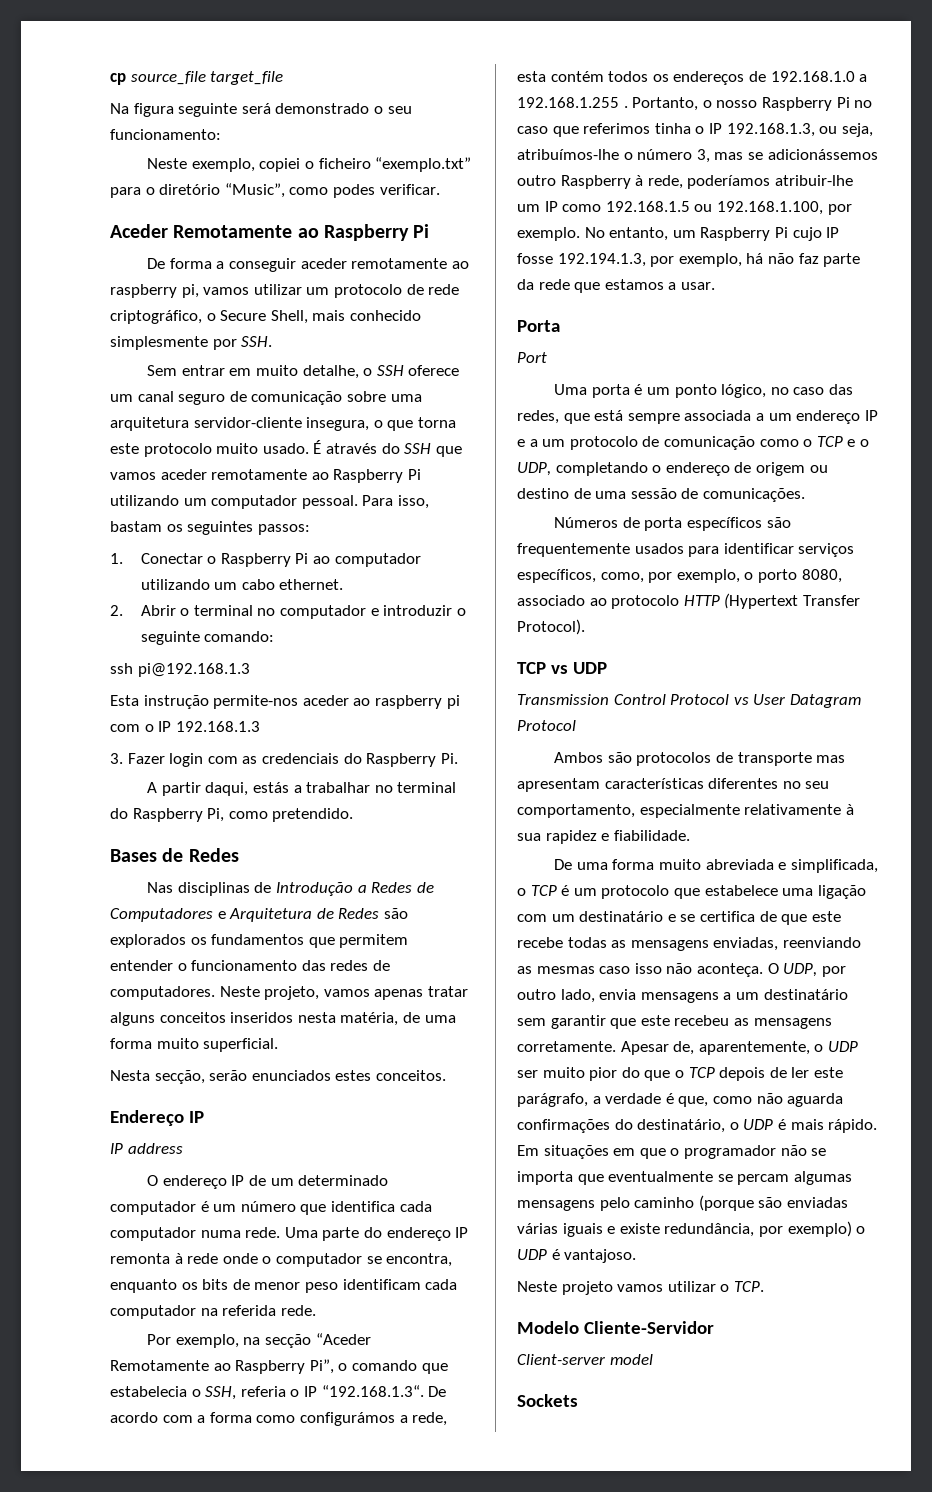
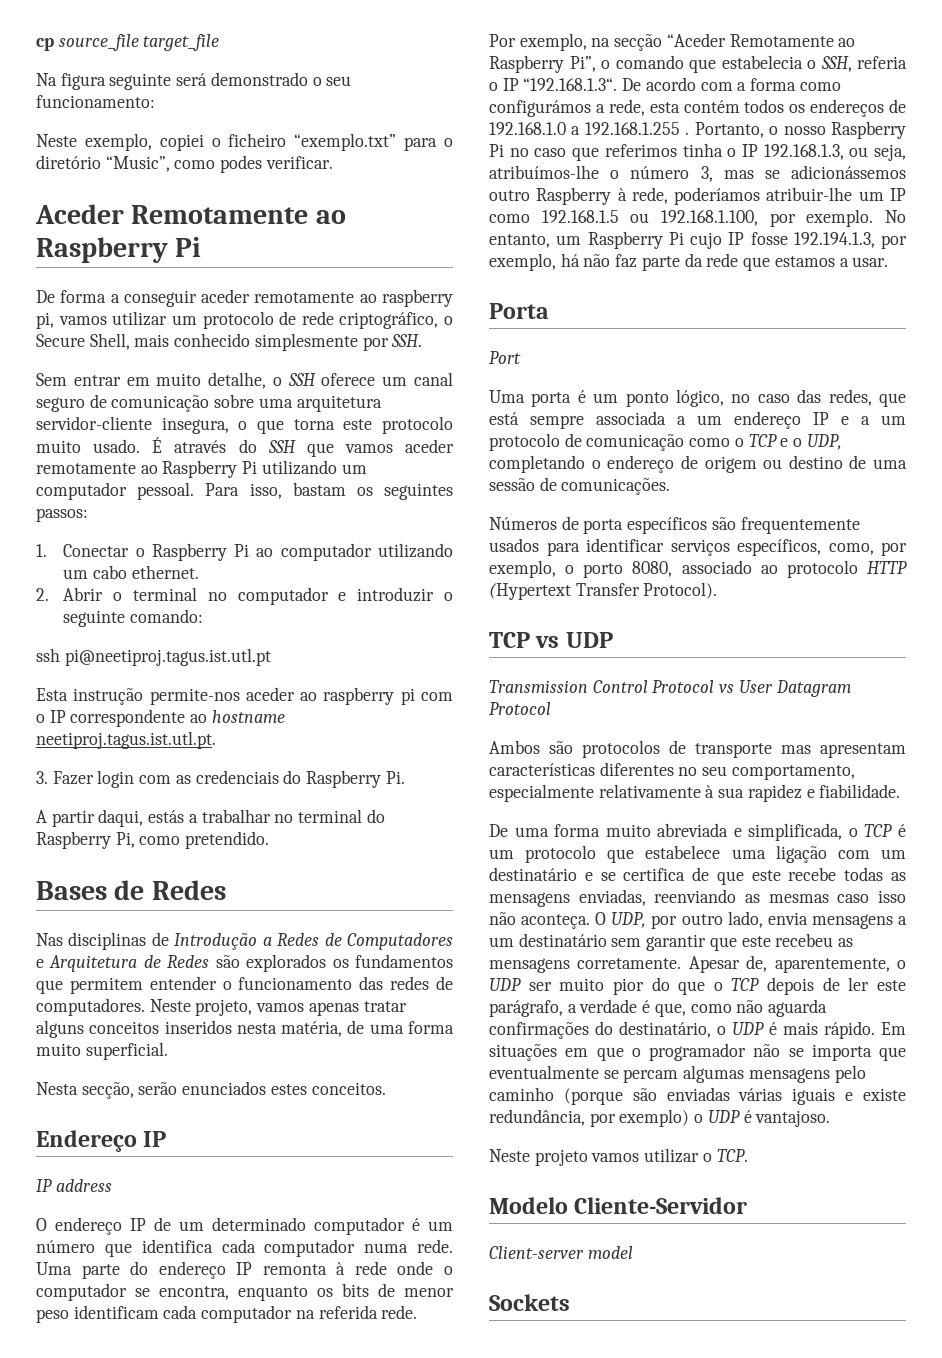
- ssh pi@192.168.1.3
+ ssh pi@neetiproj.tagus.ist.utl.pt
- Esta instrução permite-nos aceder ao raspberry pi com o IP 192.168.1.3
+ Esta instrução permite-nos aceder ao raspberry pi com o IP correspondente ao hostname neetiproj.tagus.ist.utl.pt.

